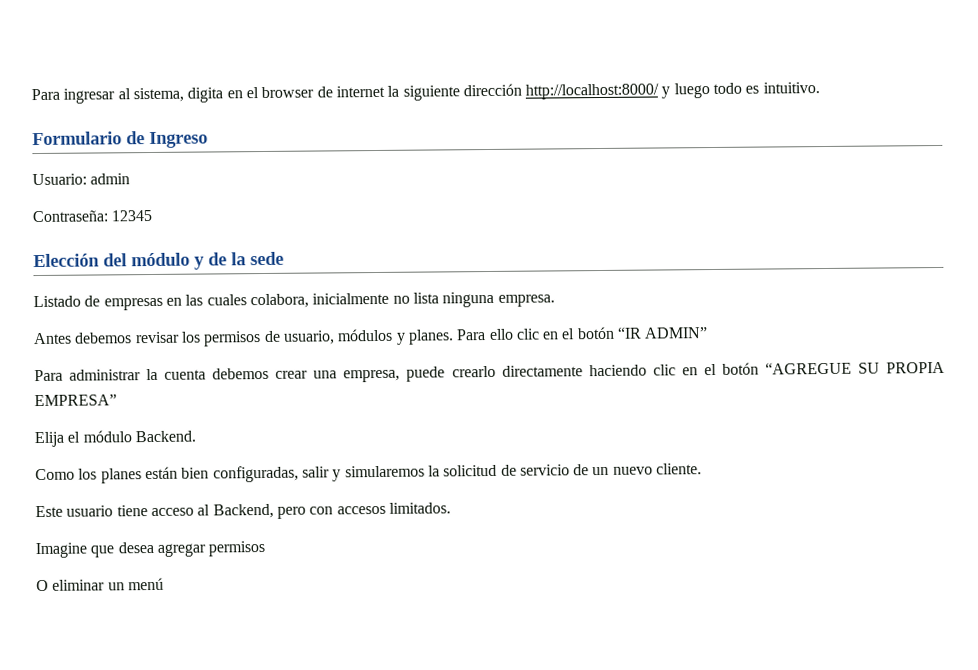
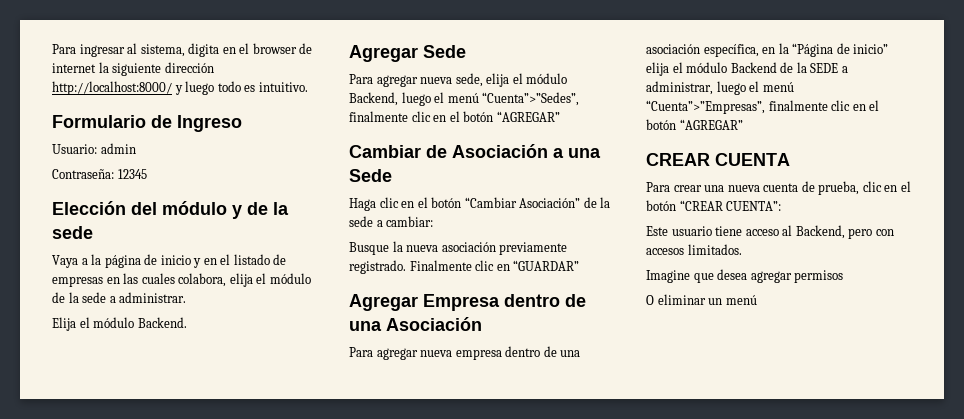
- Listado de empresas en las cuales colabora, inicialmente no lista ninguna empresa.
- Antes debemos revisar los permisos de usuario, módulos y planes. Para ello clic en el botón “IR ADMIN”
- Para administrar la cuenta debemos crear una empresa, puede crearlo directamente haciendo clic en el botón “AGREGUE SU PROPIA EMPRESA”
+ Vaya a la página de inicio y en el listado de empresas en las cuales colabora, elija el módulo de la sede a administrar.
  Elija el módulo Backend.
- Como los planes están bien configuradas, salir y simularemos la solicitud de servicio de un nuevo cliente.
+ Agregar Sede
+ Para agregar nueva sede, elija el módulo Backend, luego el menú “Cuenta”>”Sedes”, finalmente clic en el botón “AGREGAR”
+ Cambiar de Asociación a una Sede
+ Haga clic en el botón “Cambiar Asociación” de la sede a cambiar:
+ Busque la nueva asociación previamente registrado. Finalmente clic en “GUARDAR”
+ Agregar Empresa dentro de una Asociación
+ Para agregar nueva empresa dentro de una asociación específica, en la “Página de inicio” elija el módulo Backend de la SEDE a administrar, luego el menú “Cuenta”>”Empresas”, finalmente clic en el botón “AGREGAR”
+ CREAR CUENTA
+ Para crear una nueva cuenta de prueba, clic en el botón “CREAR CUENTA”:

